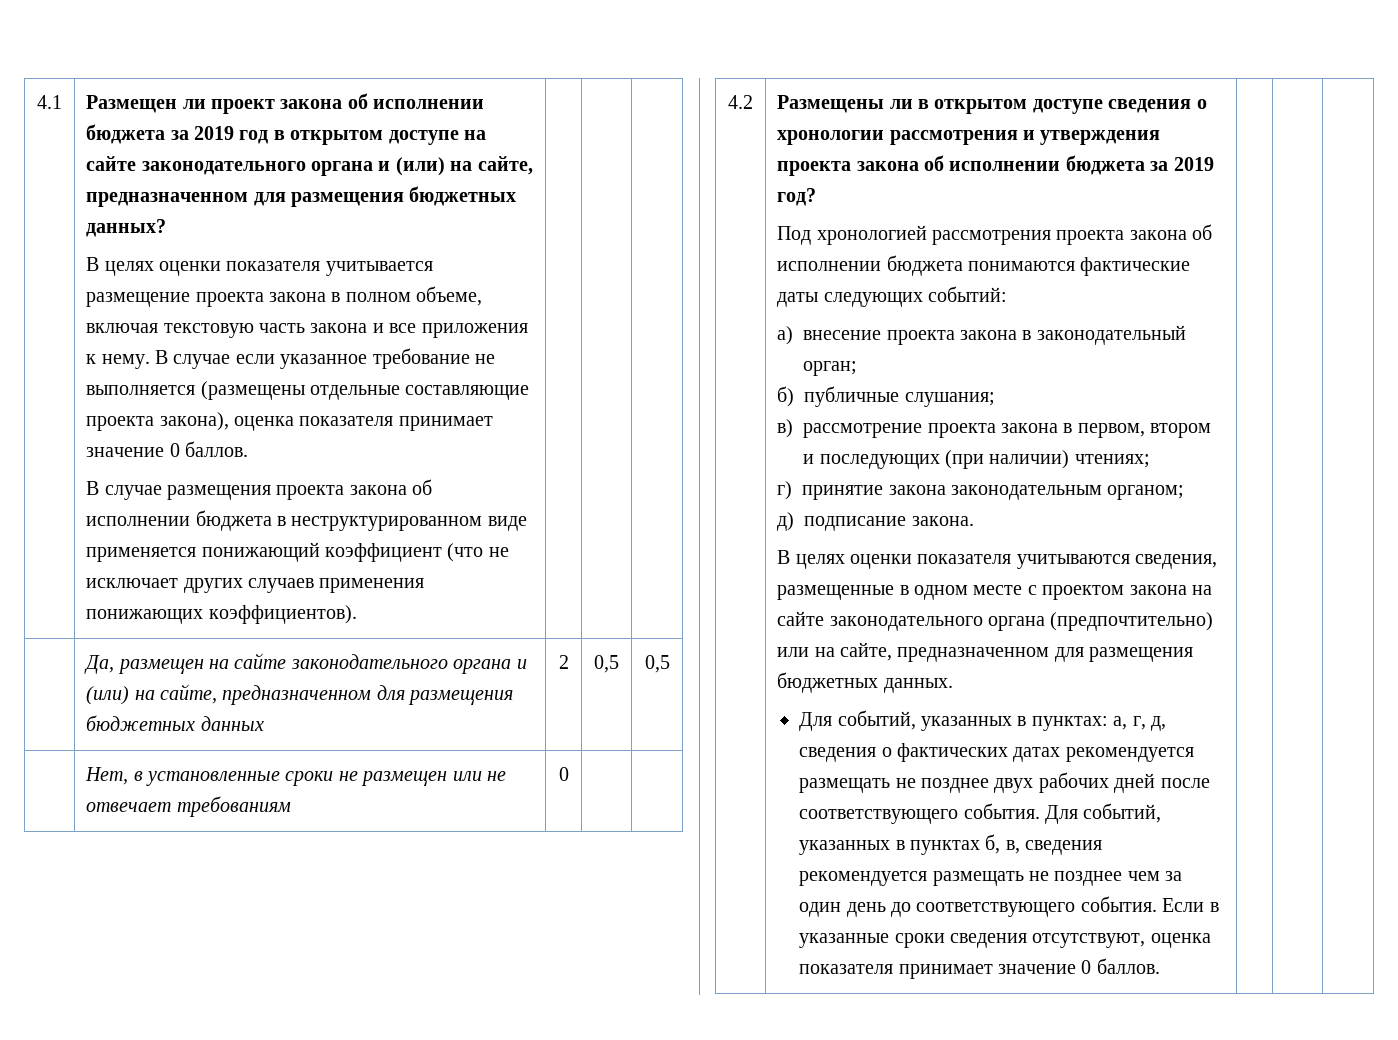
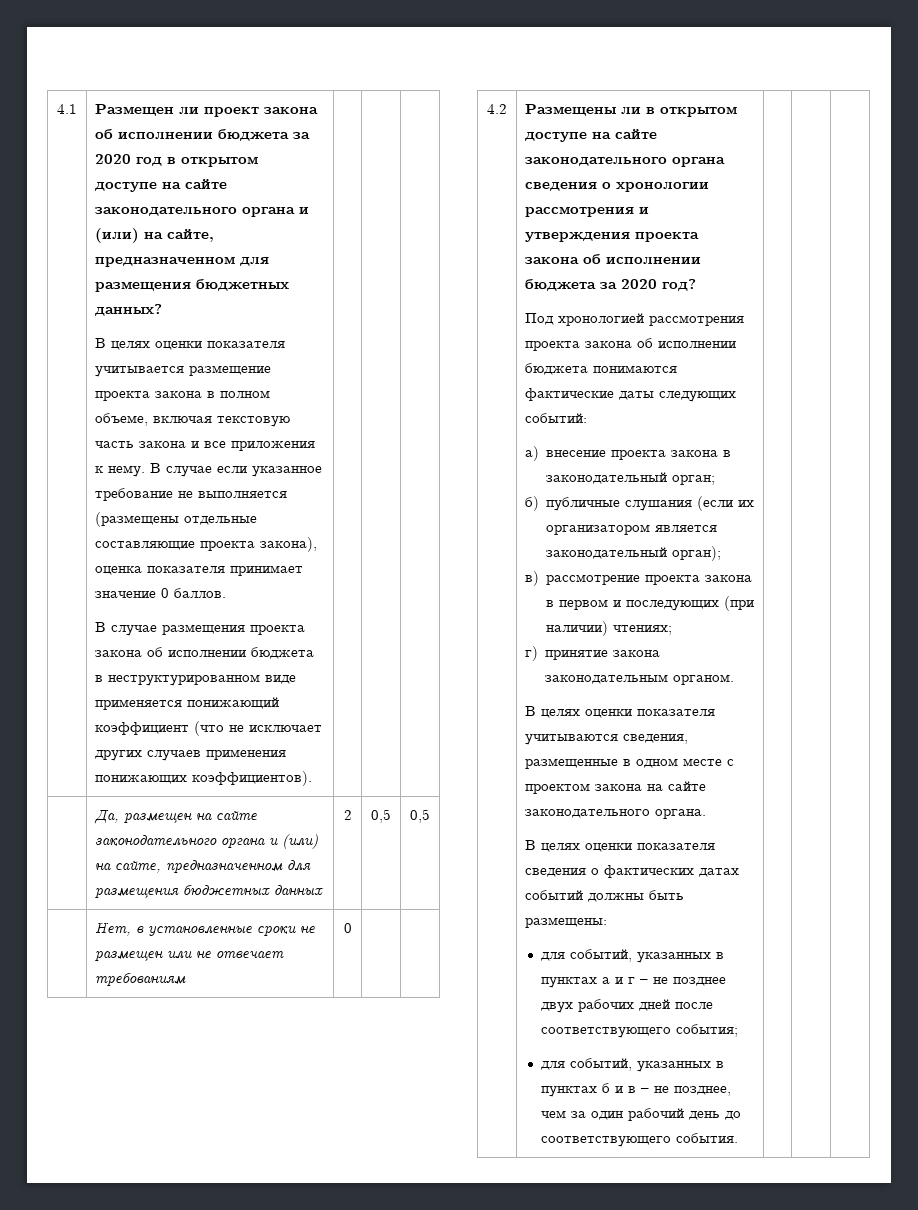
- Размещен ли проект закона об исполнении бюджета за 2019 год в открытом доступе на сайте законодательного органа и (или) на сайте, предназначенном для размещения бюджетных данных?
+ Размещен ли проект закона об исполнении бюджета за 2020 год в открытом доступе на сайте законодательного органа и (или) на сайте, предназначенном для размещения бюджетных данных?
- Размещены ли в открытом доступе сведения о хронологии рассмотрения и утверждения проекта закона об исполнении бюджета за 2019 год?
+ Размещены ли в открытом доступе на сайте законодательного органа сведения о хронологии рассмотрения и утверждения проекта закона об исполнении бюджета за 2020 год?
- б) публичные слушания;
+ б) публичные слушания (если их организатором является законодательный орган);
- в) рассмотрение проекта закона в первом, втором и последующих (при наличии) чтениях;
+ в) рассмотрение проекта закона в первом и последующих (при наличии) чтениях;
- г) принятие закона законодательным органом;
- д) подписание закона.
+ г) принятие закона законодательным органом.
- В целях оценки показателя учитываются сведения, размещенные в одном месте с проектом закона на сайте законодательного органа (предпочтительно) или на сайте, предназначенном для размещения бюджетных данных.
- Для событий, указанных в пунктах: а, г, д, сведения о фактических датах рекомендуется размещать не позднее двух рабочих дней после соответствующего события. Для событий, указанных в пунктах б, в, сведения рекомендуется размещать не позднее чем за один день до соответствующего события. Если в указанные сроки сведения отсутствуют, оценка показателя принимает значение 0 баллов.
+ В целях оценки показателя учитываются сведения, размещенные в одном месте с проектом закона на сайте законодательного органа.
+ В целях оценки показателя сведения о фактических датах событий должны быть размещены:
+ для событий, указанных в пунктах а и г – не позднее двух рабочих дней после соответствующего события;
+ для событий, указанных в пунктах б и в – не позднее, чем за один рабочий день до соответствующего события.

